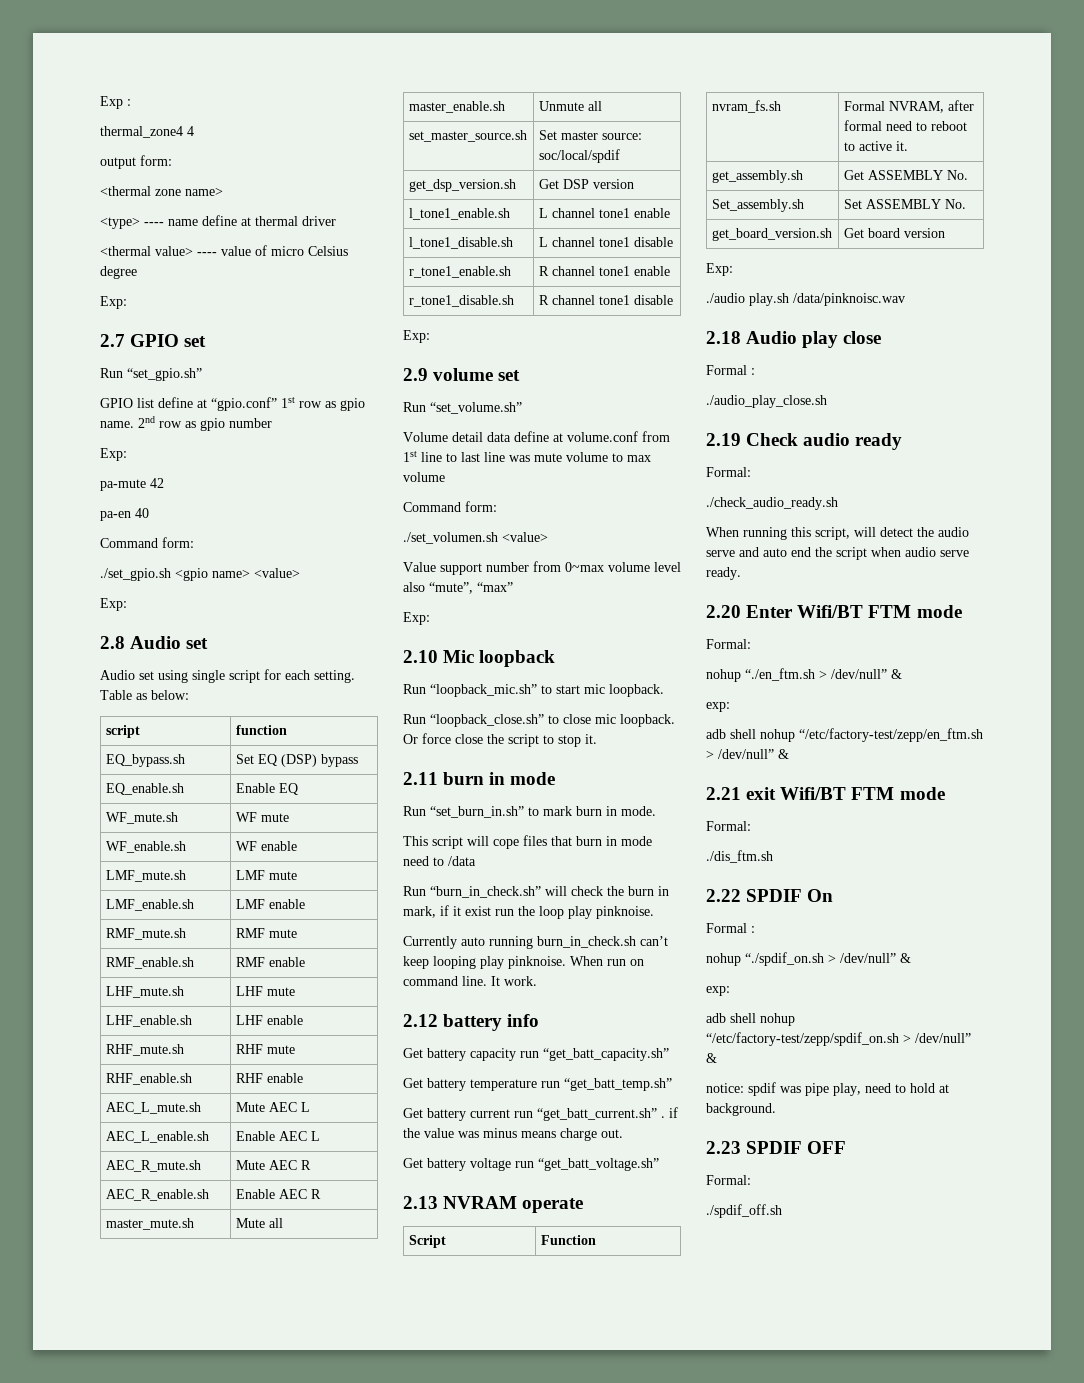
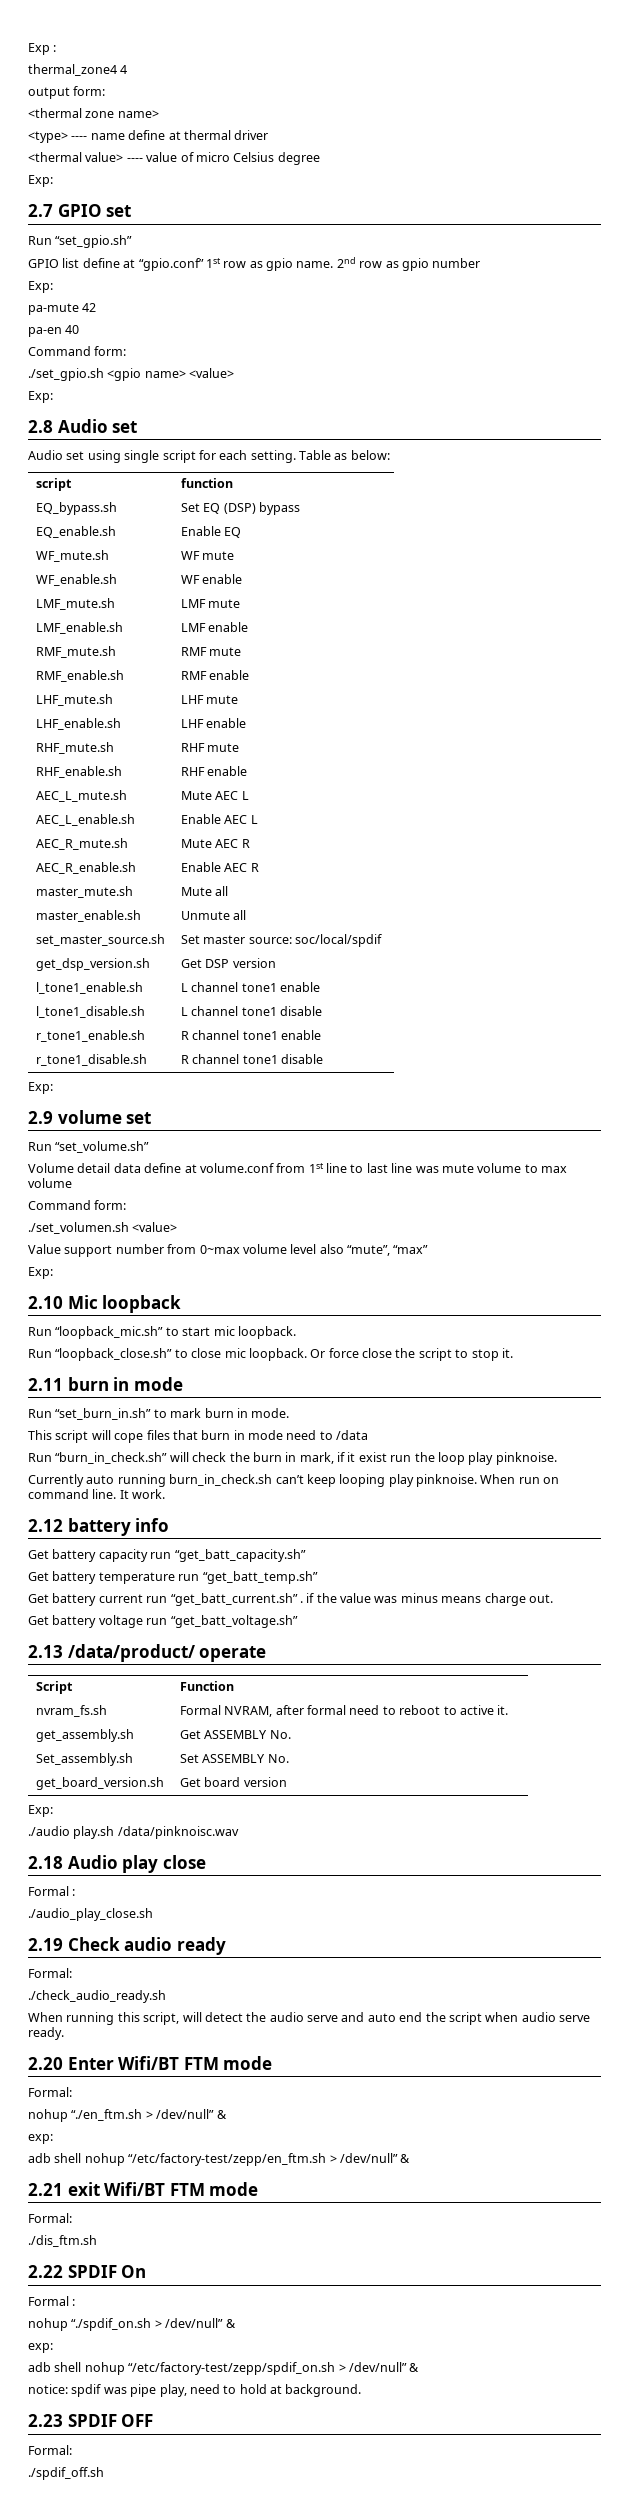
- 2.13 NVRAM operate
+ 2.13 /data/product/ operate

